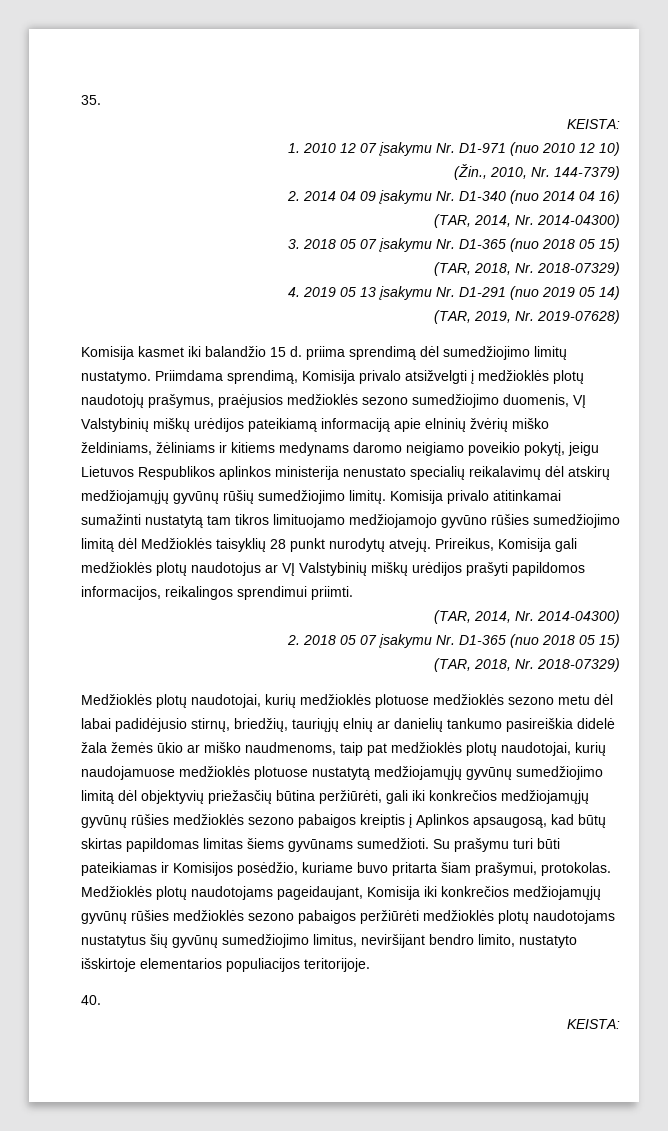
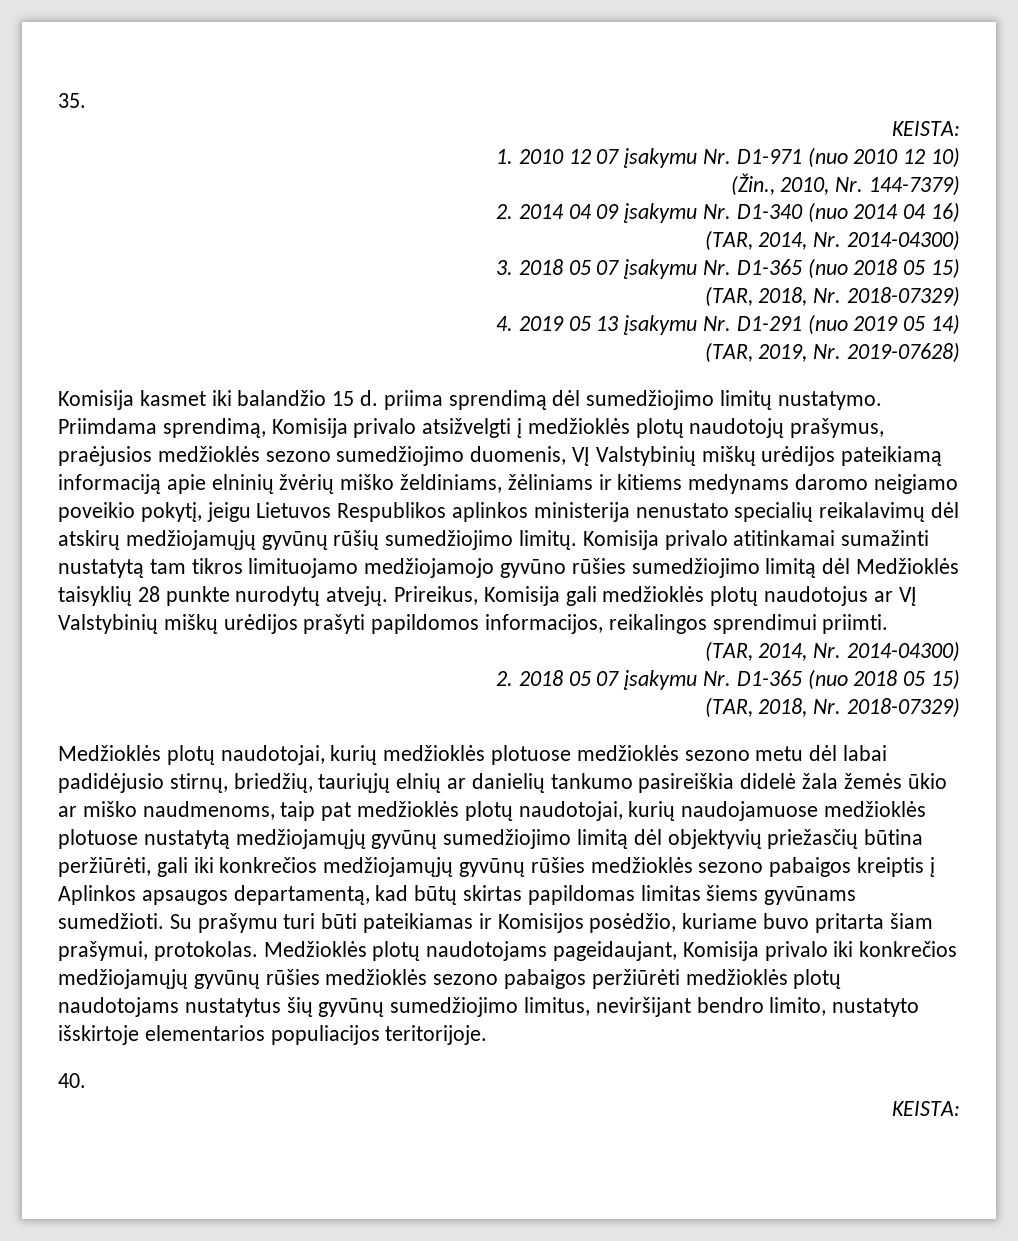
- Komisija privalo atitinkamai sumažinti nustatytą tam tikros limituojamo medžiojamojo gyvūno rūšies sumedžiojimo limitą dėl Medžioklės taisyklių 28 punkt nurodytų atvejų.
+ Komisija privalo atitinkamai sumažinti nustatytą tam tikros limituojamo medžiojamojo gyvūno rūšies sumedžiojimo limitą dėl Medžioklės taisyklių 28 punkte nurodytų atvejų.
- Medžioklės plotų naudotojai, kurių medžioklės plotuose medžioklės sezono metu dėl labai padidėjusio stirnų, briedžių, tauriųjų elnių ar danielių tankumo pasireiškia didelė žala žemės ūkio ar miško naudmenoms, taip pat medžioklės plotų naudotojai, kurių naudojamuose medžioklės plotuose nustatytą medžiojamųjų gyvūnų sumedžiojimo limitą dėl objektyvių priežasčių būtina peržiūrėti, gali iki konkrečios medžiojamųjų gyvūnų rūšies medžioklės sezono pabaigos kreiptis į Aplinkos apsaugosą, kad būtų skirtas papildomas limitas šiems gyvūnams sumedžioti.
+ Medžioklės plotų naudotojai, kurių medžioklės plotuose medžioklės sezono metu dėl labai padidėjusio stirnų, briedžių, tauriųjų elnių ar danielių tankumo pasireiškia didelė žala žemės ūkio ar miško naudmenoms, taip pat medžioklės plotų naudotojai, kurių naudojamuose medžioklės plotuose nustatytą medžiojamųjų gyvūnų sumedžiojimo limitą dėl objektyvių priežasčių būtina peržiūrėti, gali iki konkrečios medžiojamųjų gyvūnų rūšies medžioklės sezono pabaigos kreiptis į Aplinkos apsaugos departamentą, kad būtų skirtas papildomas limitas šiems gyvūnams sumedžioti.
- Medžioklės plotų naudotojams pageidaujant, Komisija iki konkrečios medžiojamųjų gyvūnų rūšies medžioklės sezono pabaigos peržiūrėti medžioklės plotų naudotojams nustatytus šių gyvūnų sumedžiojimo limitus, neviršijant bendro limito, nustatyto išskirtoje elementarios populiacijos teritorijoje.
+ Medžioklės plotų naudotojams pageidaujant, Komisija privalo iki konkrečios medžiojamųjų gyvūnų rūšies medžioklės sezono pabaigos peržiūrėti medžioklės plotų naudotojams nustatytus šių gyvūnų sumedžiojimo limitus, neviršijant bendro limito, nustatyto išskirtoje elementarios populiacijos teritorijoje.

